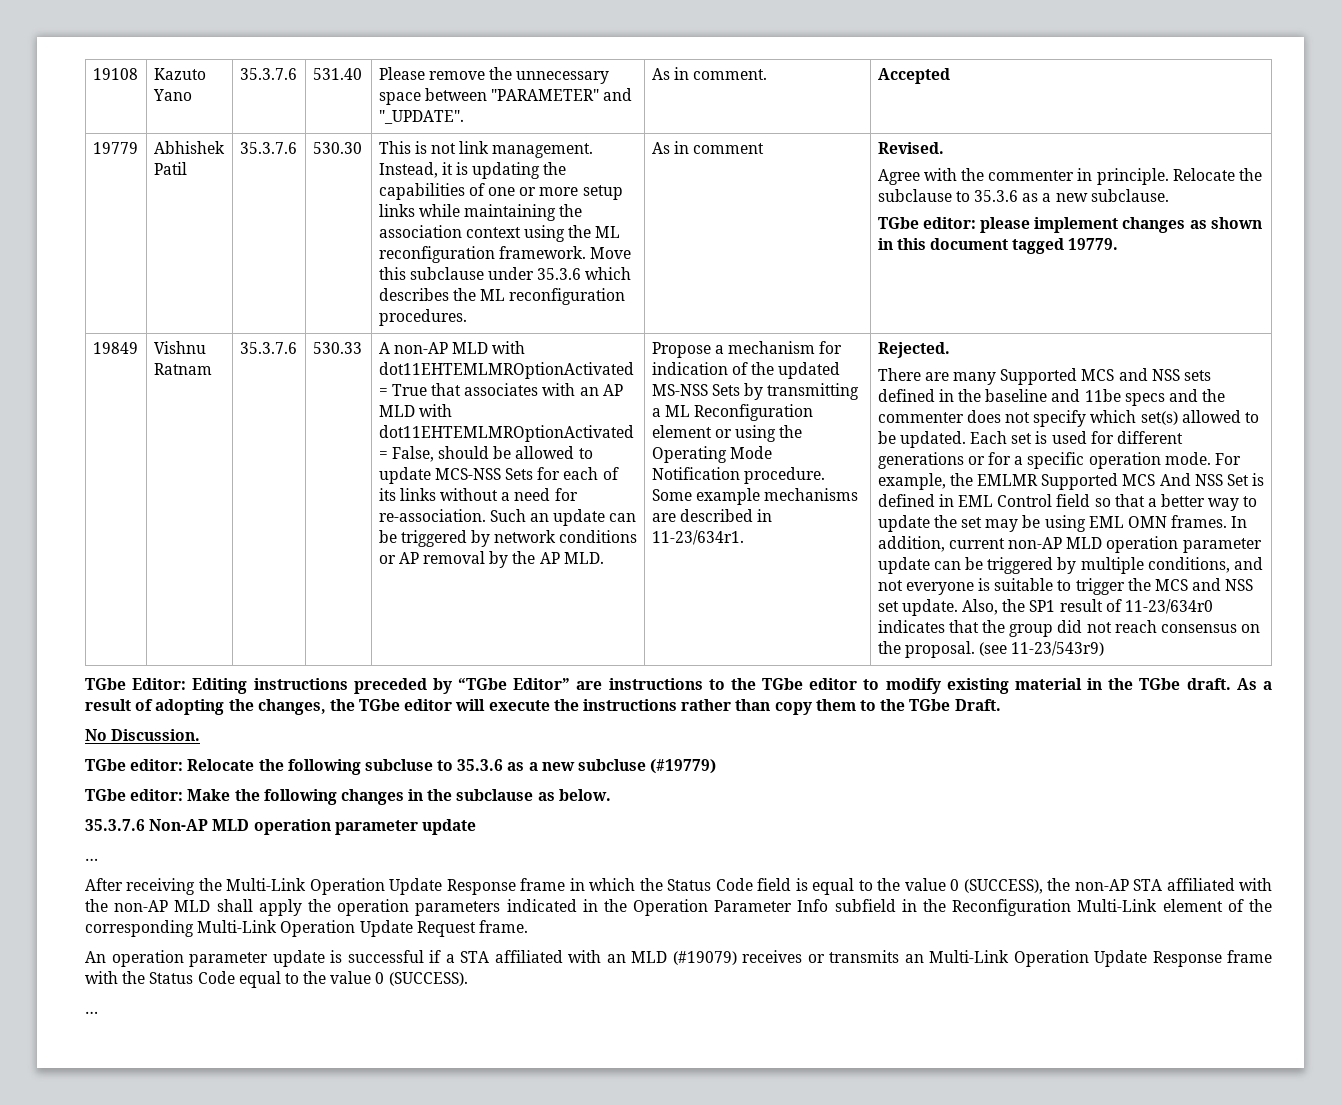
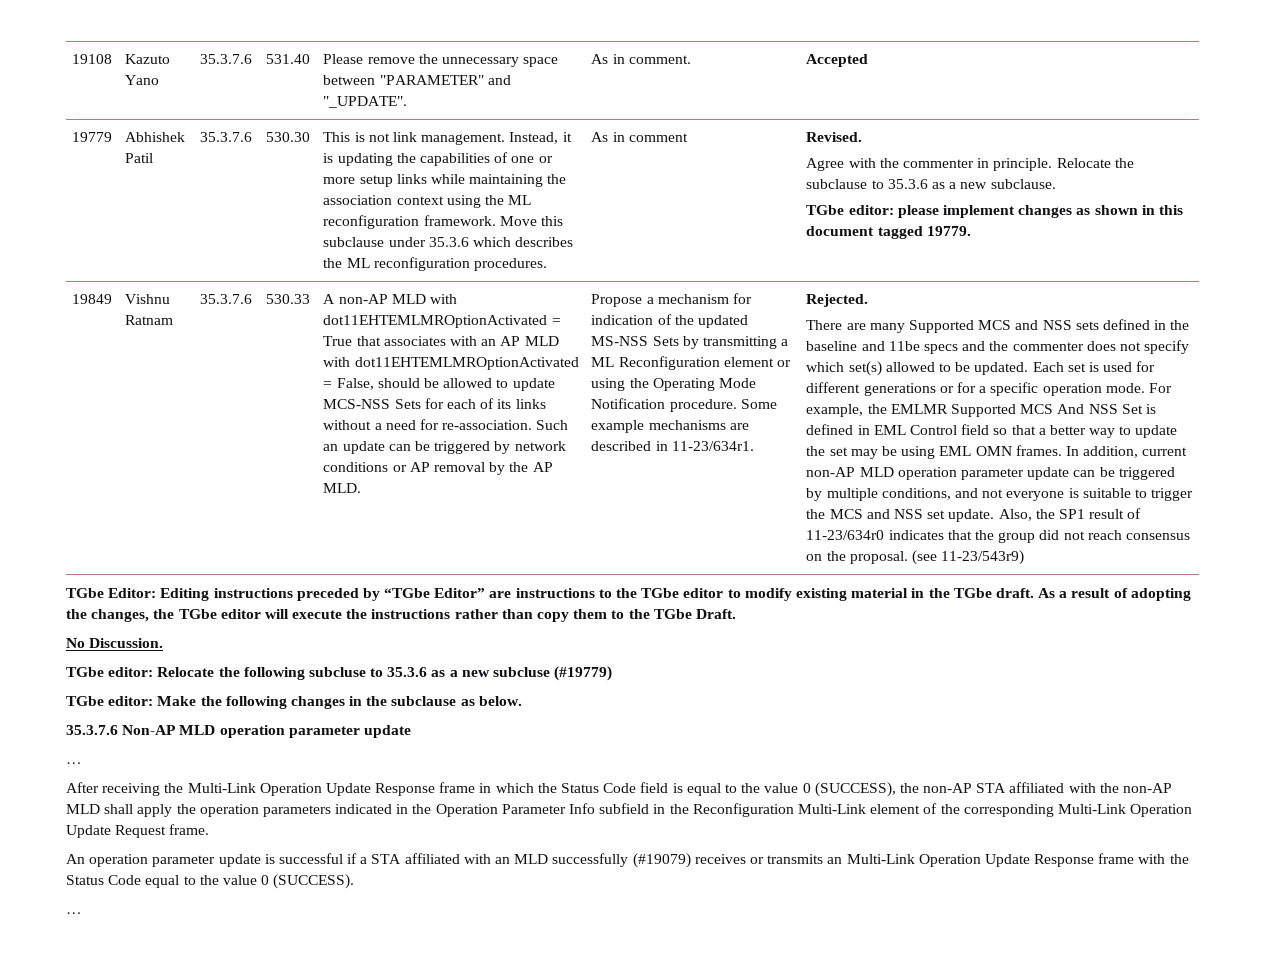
- An operation parameter update is successful if a STA affiliated with an MLD (#19079) receives or transmits an Multi-Link Operation Update Response frame with the Status Code equal to the value 0 (SUCCESS).
+ An operation parameter update is successful if a STA affiliated with an MLD successfully (#19079) receives or transmits an Multi-Link Operation Update Response frame with the Status Code equal to the value 0 (SUCCESS).

